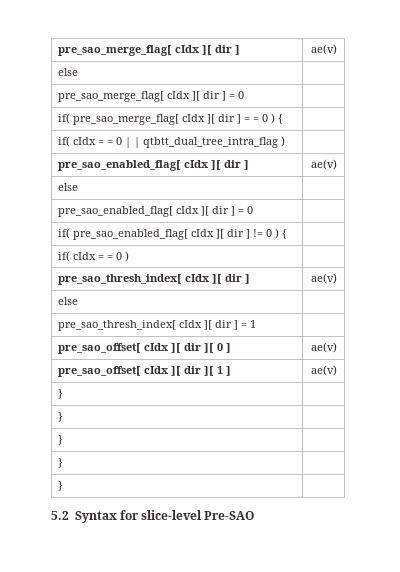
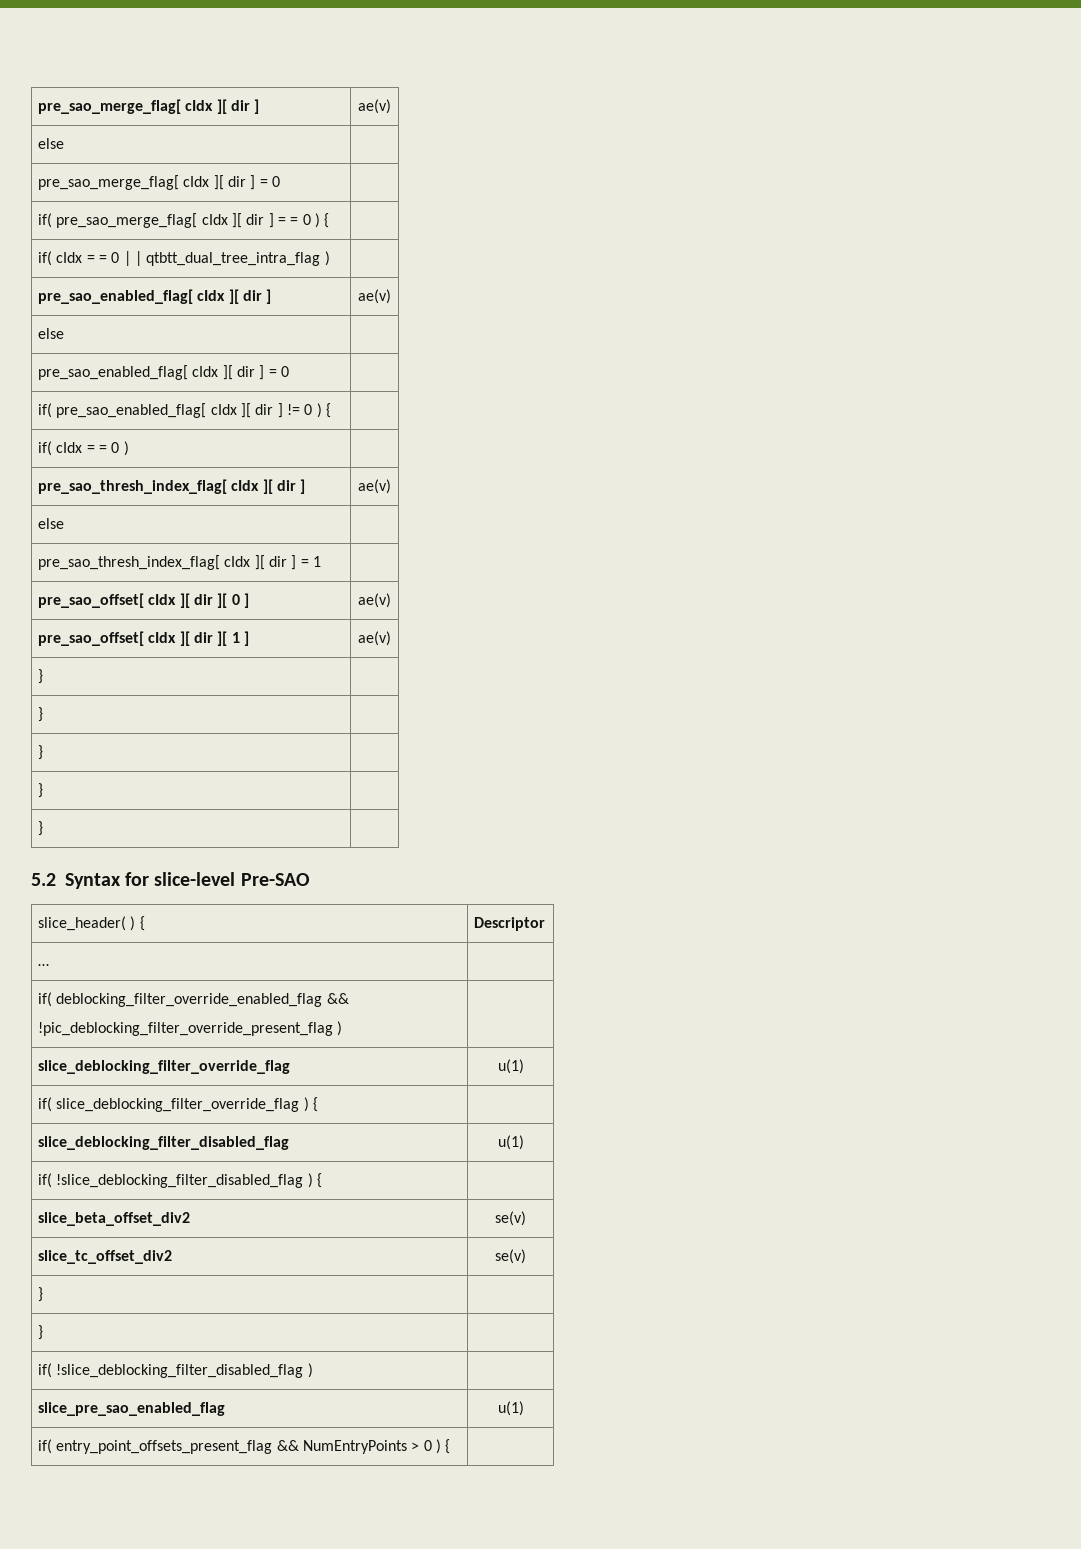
- pre_sao_thresh_index[ cIdx ][ dir ] | ae(v)
+ pre_sao_thresh_index_flag[ cIdx ][ dir ] | ae(v)
  else |
- pre_sao_thresh_index[ cIdx ][ dir ] = 1 |
+ pre_sao_thresh_index_flag[ cIdx ][ dir ] = 1 |
+ slice_header( ) { | Descriptor
+ … |
+ if( deblocking_filter_override_enabled_flag &&
+ !pic_deblocking_filter_override_present_flag ) |
+ slice_deblocking_filter_override_flag | u(1)
+ if( slice_deblocking_filter_override_flag ) { |
+ slice_deblocking_filter_disabled_flag | u(1)
+ if( !slice_deblocking_filter_disabled_flag ) { |
+ slice_beta_offset_div2 | se(v)
+ slice_tc_offset_div2 | se(v)
+ } |
+ } |
+ if( !slice_deblocking_filter_disabled_flag ) |
+ slice_pre_sao_enabled_flag | u(1)
+ if( entry_point_offsets_present_flag && NumEntryPoints > 0 ) { |

